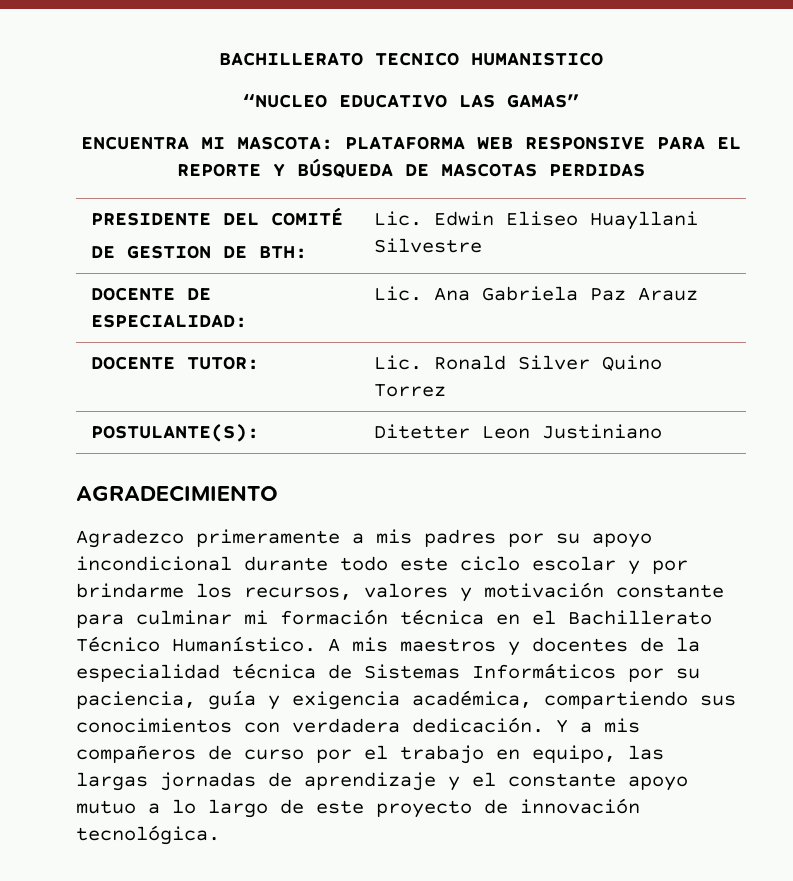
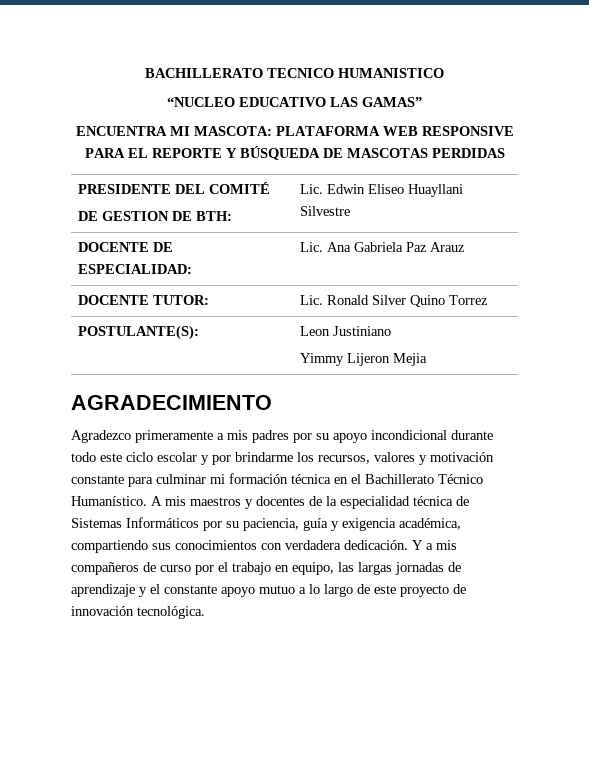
- POSTULANTE(S): | Ditetter Leon Justiniano
+ POSTULANTE(S): | Leon Justiniano
+ Yimmy Lijeron Mejia

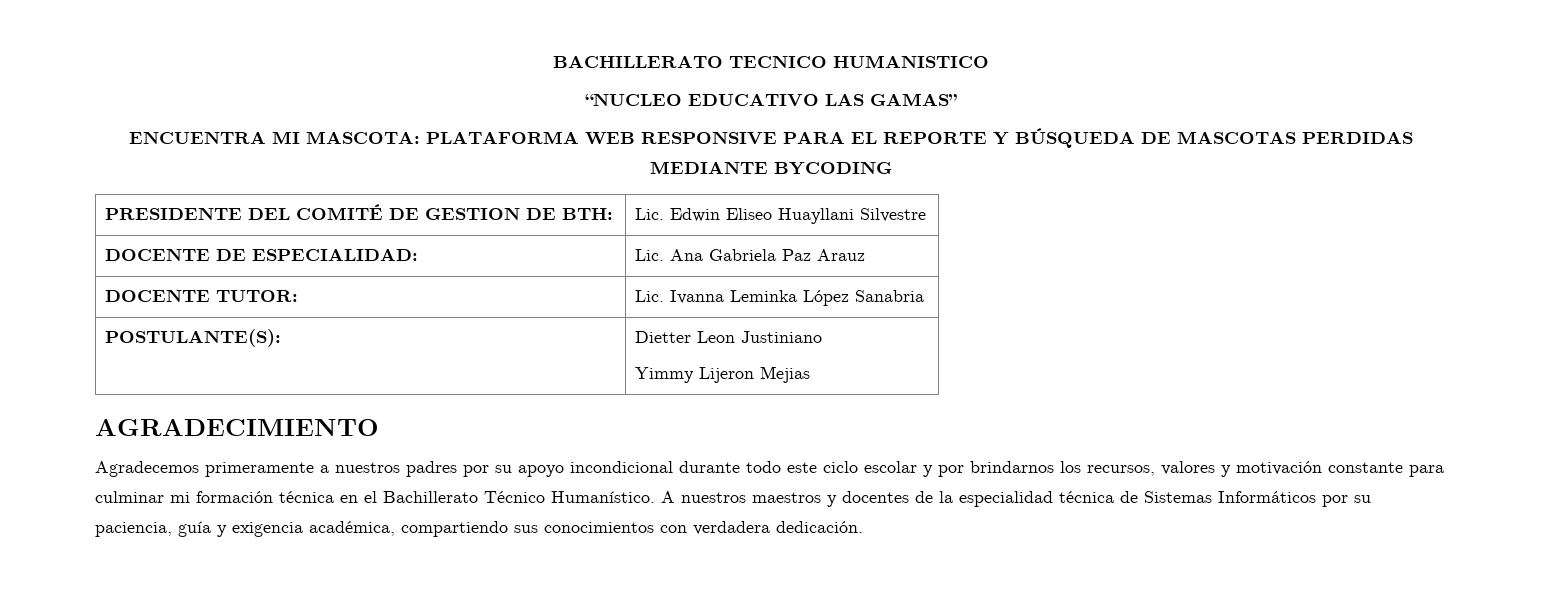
- ENCUENTRA MI MASCOTA: PLATAFORMA WEB RESPONSIVE PARA EL REPORTE Y BÚSQUEDA DE MASCOTAS PERDIDAS
+ ENCUENTRA MI MASCOTA: PLATAFORMA WEB RESPONSIVE PARA EL REPORTE Y BÚSQUEDA DE MASCOTAS PERDIDAS MEDIANTE BYCODING
- PRESIDENTE DEL COMITÉ
- DE GESTION DE BTH: | Lic. Edwin Eliseo Huayllani Silvestre
+ PRESIDENTE DEL COMITÉ DE GESTION DE BTH: | Lic. Edwin Eliseo Huayllani Silvestre
- DOCENTE TUTOR: | Lic. Ronald Silver Quino Torrez
+ DOCENTE TUTOR: | Lic. Ivanna Leminka López Sanabria
- POSTULANTE(S): | Leon Justiniano
- Yimmy Lijeron Mejia
+ POSTULANTE(S): | Dietter Leon Justiniano
+ Yimmy Lijeron Mejias
- Agradezco primeramente a mis padres por su apoyo incondicional durante todo este ciclo escolar y por brindarme los recursos, valores y motivación constante para culminar mi formación técnica en el Bachillerato Técnico Humanístico.
+ Agradecemos primeramente a nuestros padres por su apoyo incondicional durante todo este ciclo escolar y por brindarnos los recursos, valores y motivación constante para culminar mi formación técnica en el Bachillerato Técnico Humanístico.
- A mis maestros y docentes de la especialidad técnica de Sistemas Informáticos por su paciencia, guía y exigencia académica, compartiendo sus conocimientos con verdadera dedicación. Y a mis compañeros de curso por el trabajo en equipo, las largas jornadas de aprendizaje y el constante apoyo mutuo a lo largo de este proyecto de innovación tecnológica.
+ A nuestros maestros y docentes de la especialidad técnica de Sistemas Informáticos por su paciencia, guía y exigencia académica, compartiendo sus conocimientos con verdadera dedicación.

